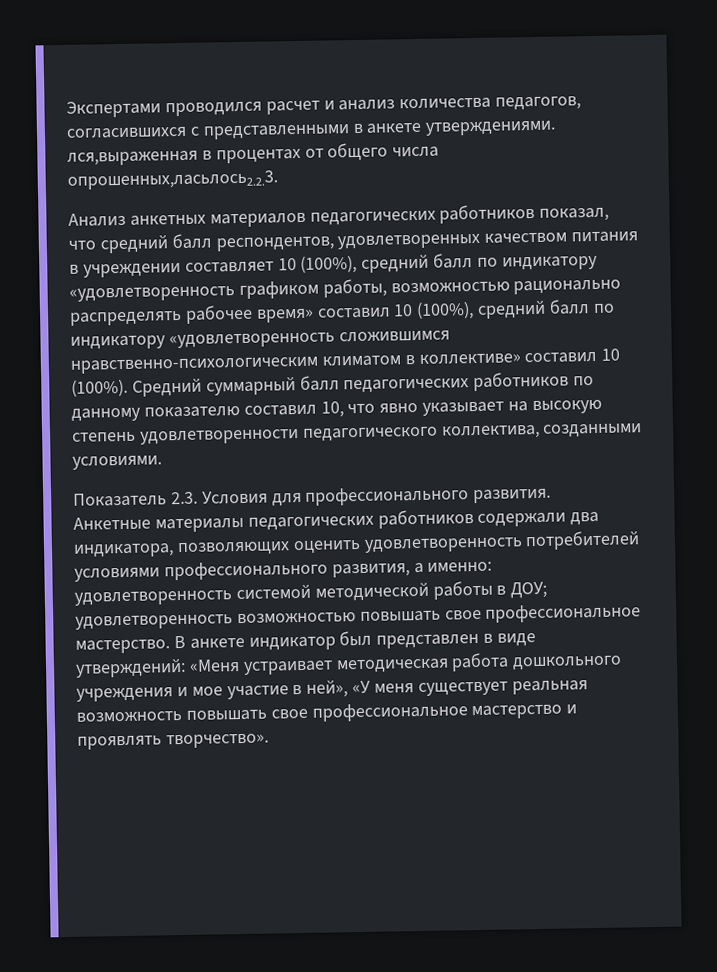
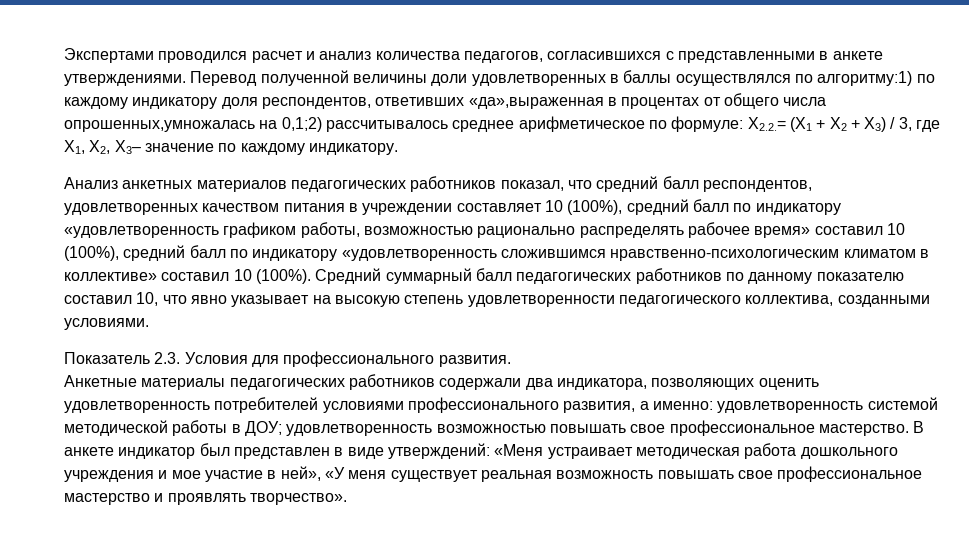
- Экспертами проводился расчет и анализ количества педагогов, согласившихся с представленными в анкете утверждениями. лся,выраженная в процентах от общего числа опрошенных,ласьлось2.2.3.
+ Экспертами проводился расчет и анализ количества педагогов, согласившихся с представленными в анкете утверждениями. Перевод полученной величины доли удовлетворенных в баллы осуществлялся по алгоритму:1) по каждому индикатору доля респондентов, ответивших «да»,выраженная в процентах от общего числа опрошенных,умножалась на 0,1;2) рассчитывалось среднее арифметическое по формуле: Х2.2.= (Х1 + Х2 + Х3) / 3, где Х1, Х2, Х3– значение по каждому индикатору.

